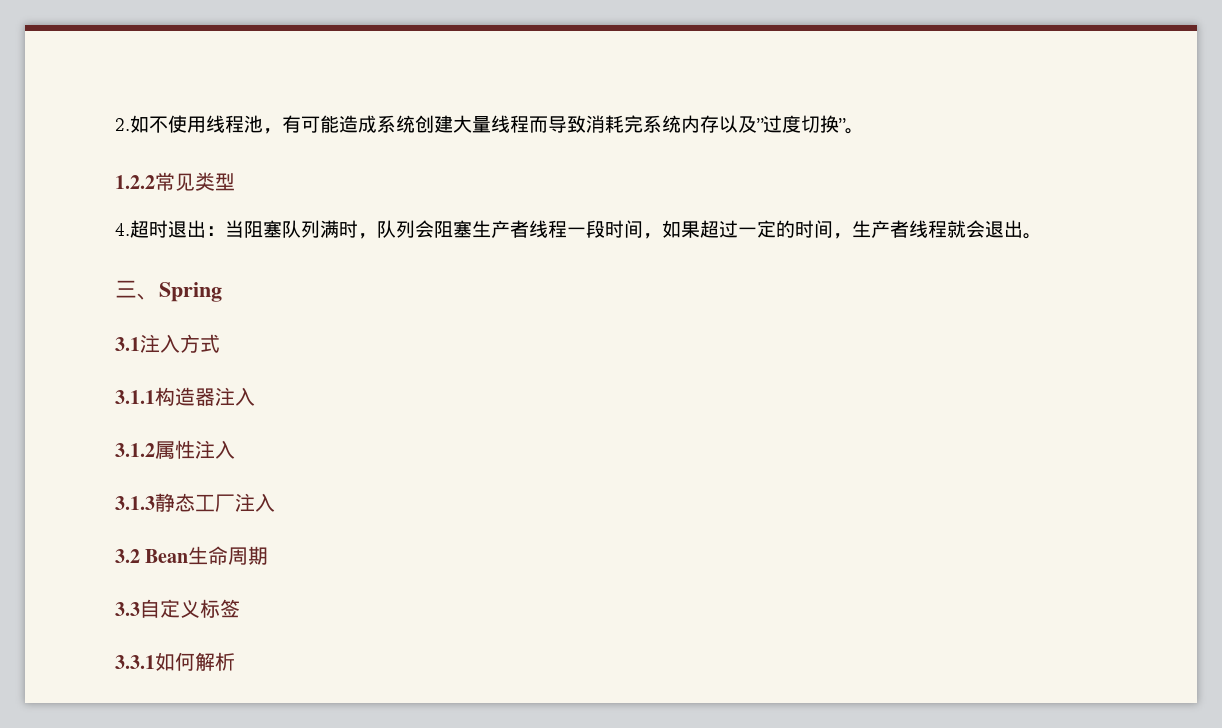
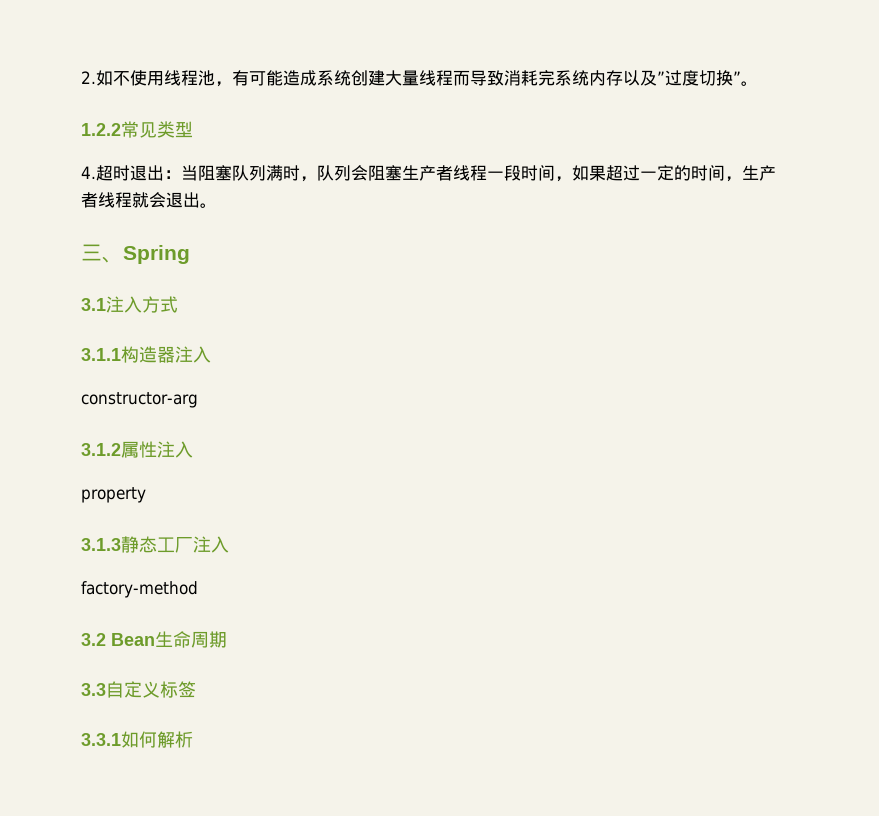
+ constructor-arg
+ property
+ factory-method

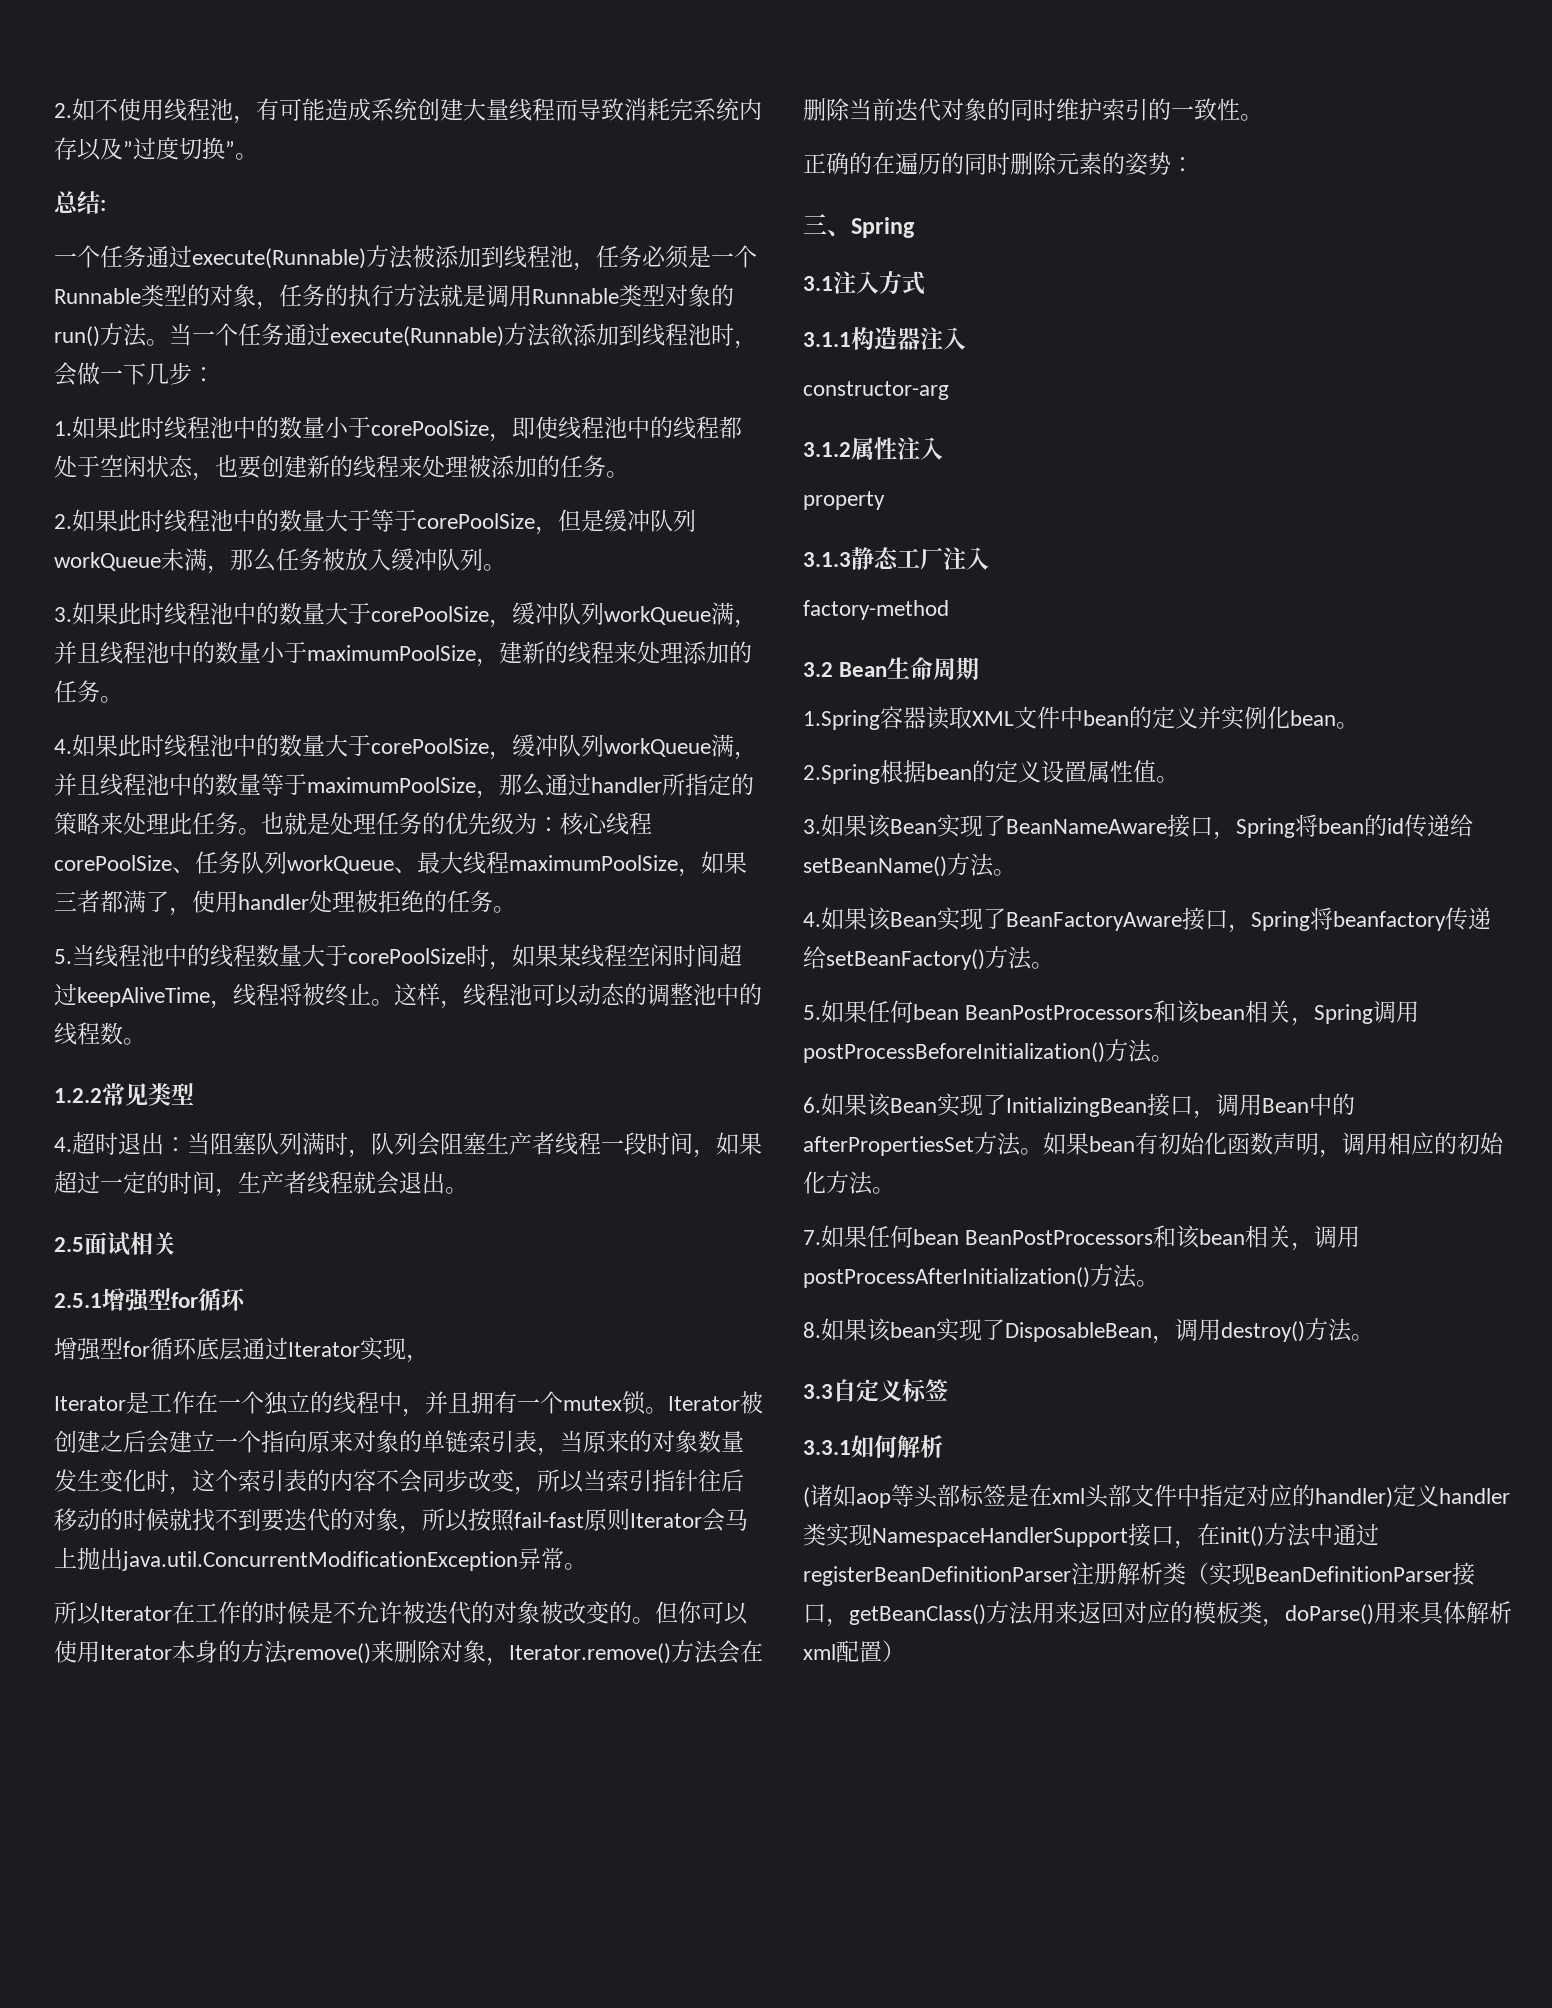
+ 总结:
+ 一个任务通过execute(Runnable)方法被添加到线程池，任务必须是一个Runnable类型的对象，任务的执行方法就是调用Runnable类型对象的run()方法。当一个任务通过execute(Runnable)方法欲添加到线程池时，会做一下几步：
+ 1.如果此时线程池中的数量小于corePoolSize，即使线程池中的线程都处于空闲状态，也要创建新的线程来处理被添加的任务。
+ 2.如果此时线程池中的数量大于等于corePoolSize，但是缓冲队列workQueue未满，那么任务被放入缓冲队列。
+ 3.如果此时线程池中的数量大于corePoolSize，缓冲队列workQueue满，并且线程池中的数量小于maximumPoolSize，建新的线程来处理添加的任务。
+ 4.如果此时线程池中的数量大于corePoolSize，缓冲队列workQueue满，并且线程池中的数量等于maximumPoolSize，那么通过handler所指定的策略来处理此任务。也就是处理任务的优先级为：核心线程corePoolSize、任务队列workQueue、最大线程maximumPoolSize，如果三者都满了，使用handler处理被拒绝的任务。
+ 5.当线程池中的线程数量大于corePoolSize时，如果某线程空闲时间超过keepAliveTime，线程将被终止。这样，线程池可以动态的调整池中的线程数。
+ 2.5面试相关
+ 2.5.1增强型for循环
+ 增强型for循环底层通过Iterator实现，
+ Iterator是工作在一个独立的线程中，并且拥有一个mutex锁。Iterator被创建之后会建立一个指向原来对象的单链索引表，当原来的对象数量发生变化时，这个索引表的内容不会同步改变，所以当索引指针往后移动的时候就找不到要迭代的对象，所以按照fail-fast原则Iterator会马上抛出java.util.ConcurrentModificationException异常。
+ 所以Iterator在工作的时候是不允许被迭代的对象被改变的。但你可以使用Iterator本身的方法remove()来删除对象，Iterator.remove()方法会在删除当前迭代对象的同时维护索引的一致性。
+ 正确的在遍历的同时删除元素的姿势：
+ 1.Spring容器读取XML文件中bean的定义并实例化bean。
+ 2.Spring根据bean的定义设置属性值。
+ 3.如果该Bean实现了BeanNameAware接口，Spring将bean的id传递给setBeanName()方法。
+ 4.如果该Bean实现了BeanFactoryAware接口，Spring将beanfactory传递给setBeanFactory()方法。
+ 5.如果任何bean BeanPostProcessors和该bean相关，Spring调用postProcessBeforeInitialization()方法。
+ 6.如果该Bean实现了InitializingBean接口，调用Bean中的afterPropertiesSet方法。如果bean有初始化函数声明，调用相应的初始化方法。
+ 7.如果任何bean BeanPostProcessors和该bean相关，调用postProcessAfterInitialization()方法。
+ 8.如果该bean实现了DisposableBean，调用destroy()方法。
+ (诸如aop等头部标签是在xml头部文件中指定对应的handler)定义handler类实现NamespaceHandlerSupport接口，在init()方法中通过registerBeanDefinitionParser注册解析类（实现BeanDefinitionParser接口，getBeanClass()方法用来返回对应的模板类，doParse()用来具体解析xml配置）

